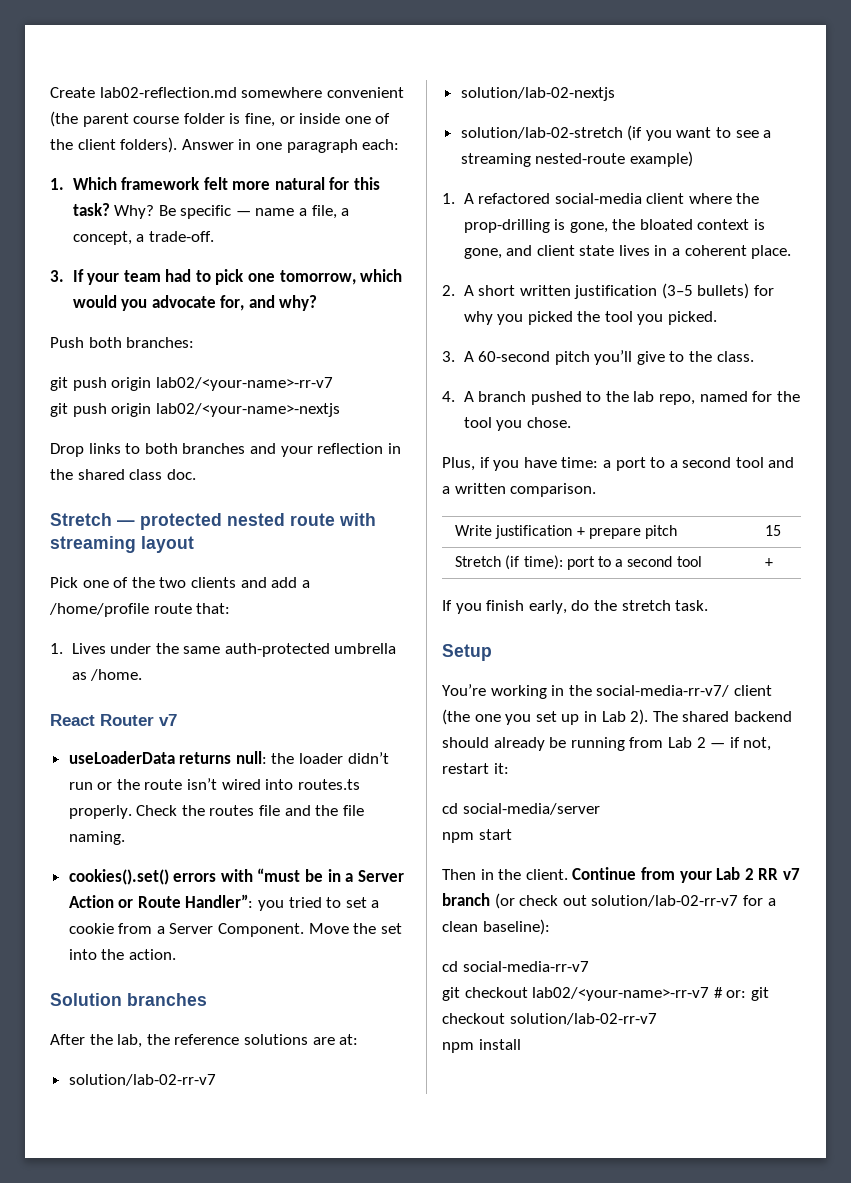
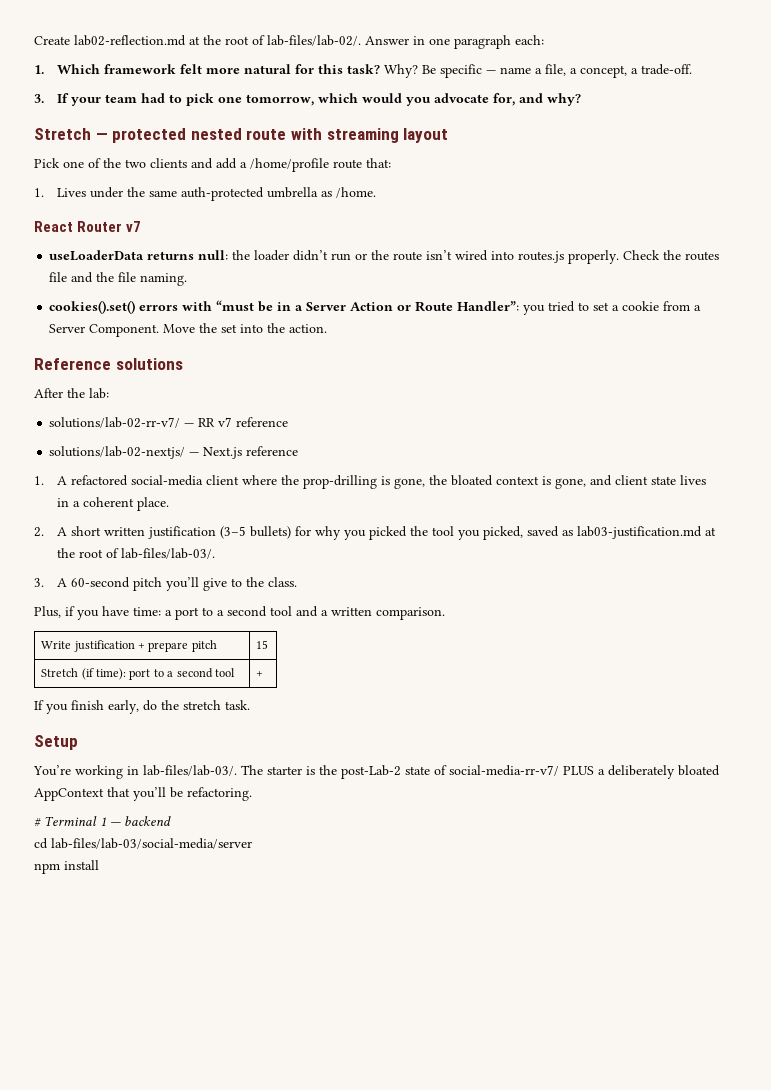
- Create lab02-reflection.md somewhere convenient (the parent course folder is fine, or inside one of the client folders).
+ Create lab02-reflection.md at the root of lab-files/lab-02/.
- Push both branches:
- git push origin lab02/<your-name>-rr-v7
- git push origin lab02/<your-name>-nextjs
- Drop links to both branches and your reflection in the shared class doc.
- useLoaderData returns null: the loader didn’t run or the route isn’t wired into routes.ts properly.
+ useLoaderData returns null: the loader didn’t run or the route isn’t wired into routes.js properly.
- Solution branches
+ Reference solutions
- After the lab, the reference solutions are at:
- solution/lab-02-rr-v7
- solution/lab-02-nextjs
- solution/lab-02-stretch (if you want to see a streaming nested-route example)
+ After the lab:
+ solutions/lab-02-rr-v7/ — RR v7 reference
+ solutions/lab-02-nextjs/ — Next.js reference
- 2. A short written justification (3–5 bullets) for why you picked the tool you picked.
+ 2. A short written justification (3–5 bullets) for why you picked the tool you picked, saved as lab03-justification.md at the root of lab-files/lab-03/.
- 4. A branch pushed to the lab repo, named for the tool you chose.
- You’re working in the social-media-rr-v7/ client (the one you set up in Lab 2). The shared backend should already be running from Lab 2 — if not, restart it:
- cd social-media/server
- npm start
- Then in the client. Continue from your Lab 2 RR v7 branch (or check out solution/lab-02-rr-v7 for a clean baseline):
- cd social-media-rr-v7
- git checkout lab02/<your-name>-rr-v7 # or: git checkout solution/lab-02-rr-v7
+ You’re working in lab-files/lab-03/. The starter is the post-Lab-2 state of social-media-rr-v7/ PLUS a deliberately bloated AppContext that you’ll be refactoring.
+ # Terminal 1 — backend
+ cd lab-files/lab-03/social-media/server

